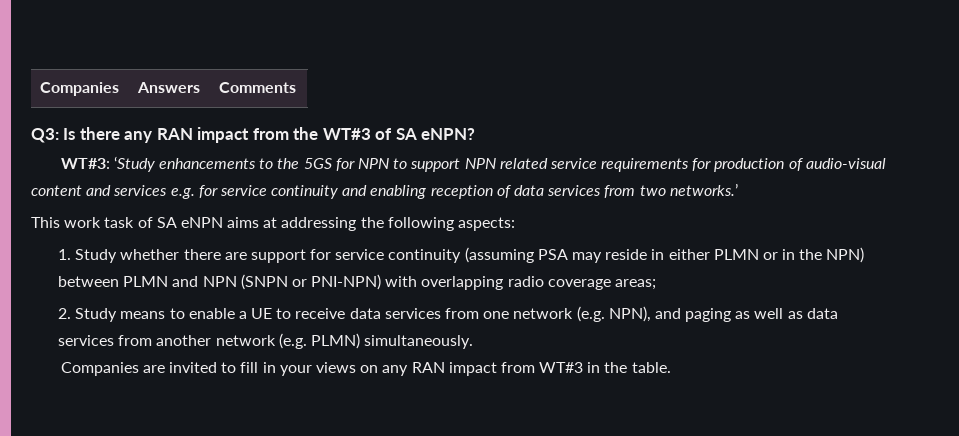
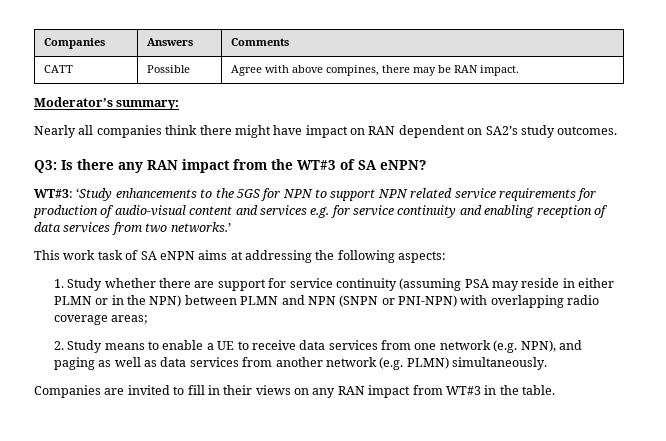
+ CATT | Possible | Agree with above compines, there may be RAN impact.
+ Moderator’s summary:
+ Nearly all companies think there might have impact on RAN dependent on SA2’s study outcomes.
- Companies are invited to fill in your views on any RAN impact from WT#3 in the table.
+ Companies are invited to fill in their views on any RAN impact from WT#3 in the table.

